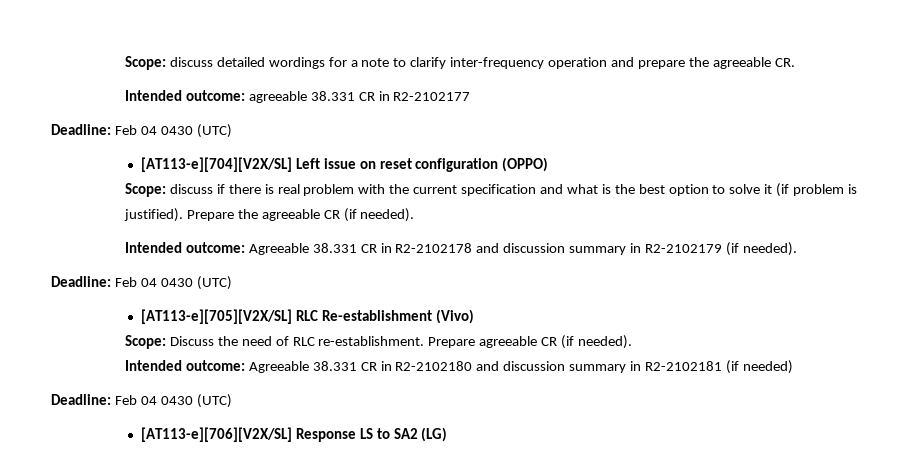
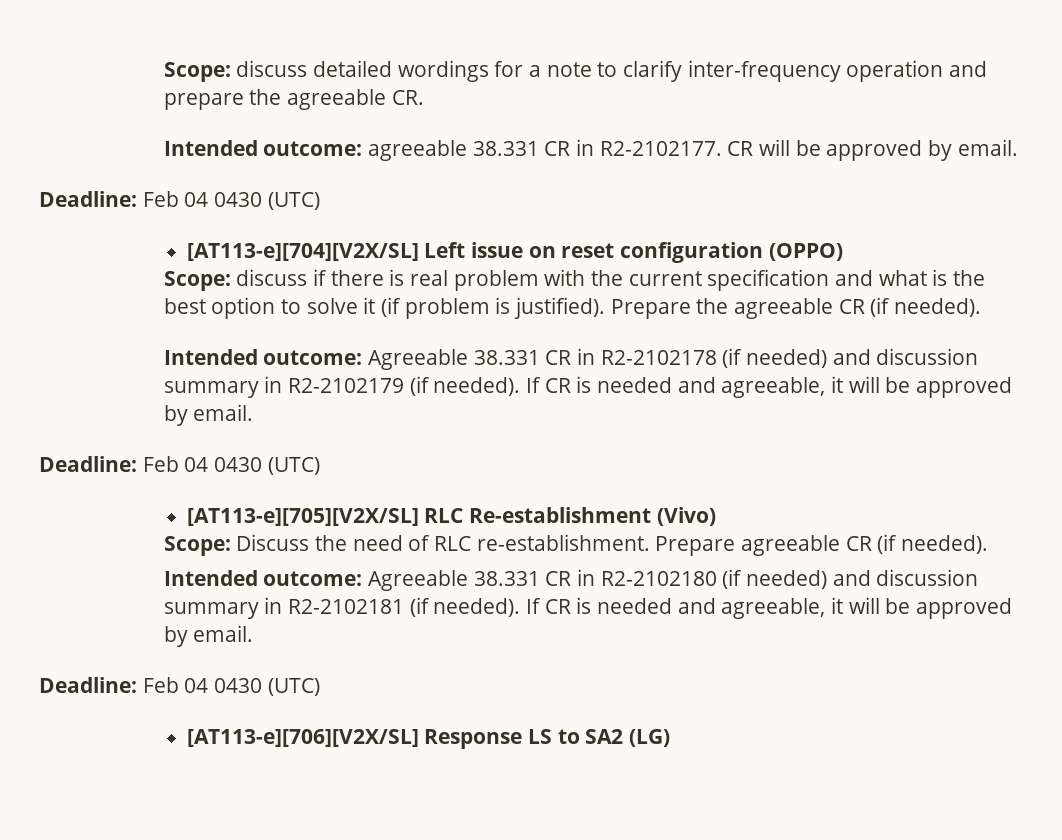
- Intended outcome: agreeable 38.331 CR in R2-2102177
+ Intended outcome: agreeable 38.331 CR in R2-2102177. CR will be approved by email.
- Intended outcome: Agreeable 38.331 CR in R2-2102178 and discussion summary in R2-2102179 (if needed).
+ Intended outcome: Agreeable 38.331 CR in R2-2102178 (if needed) and discussion summary in R2-2102179 (if needed). If CR is needed and agreeable, it will be approved by email.
- Intended outcome: Agreeable 38.331 CR in R2-2102180 and discussion summary in R2-2102181 (if needed)
+ Intended outcome: Agreeable 38.331 CR in R2-2102180 (if needed) and discussion summary in R2-2102181 (if needed). If CR is needed and agreeable, it will be approved by email.

